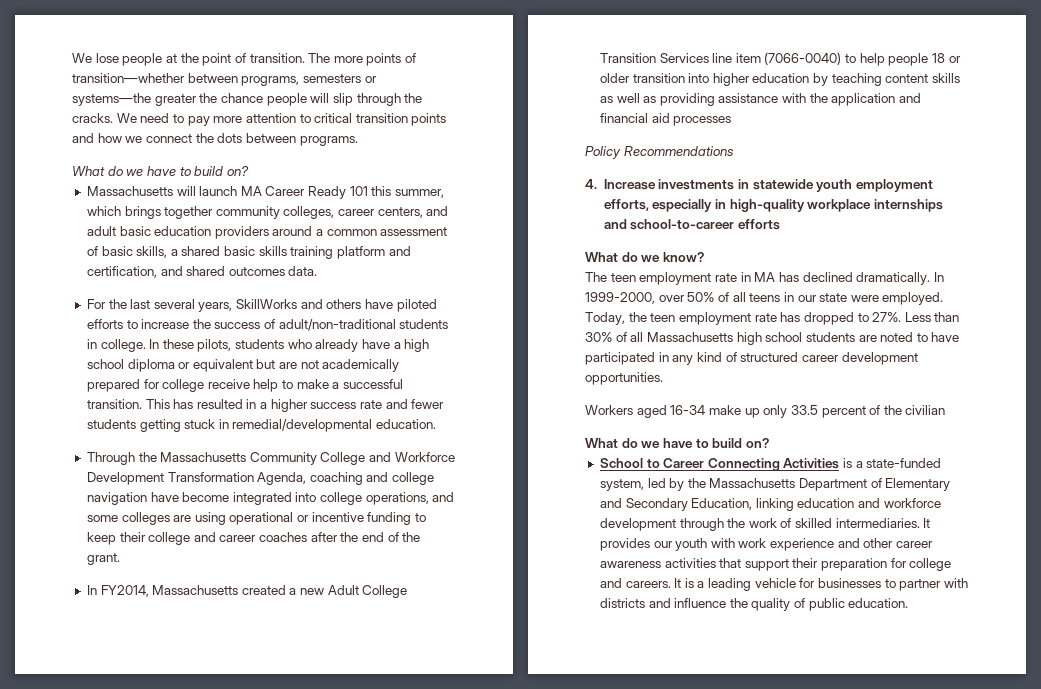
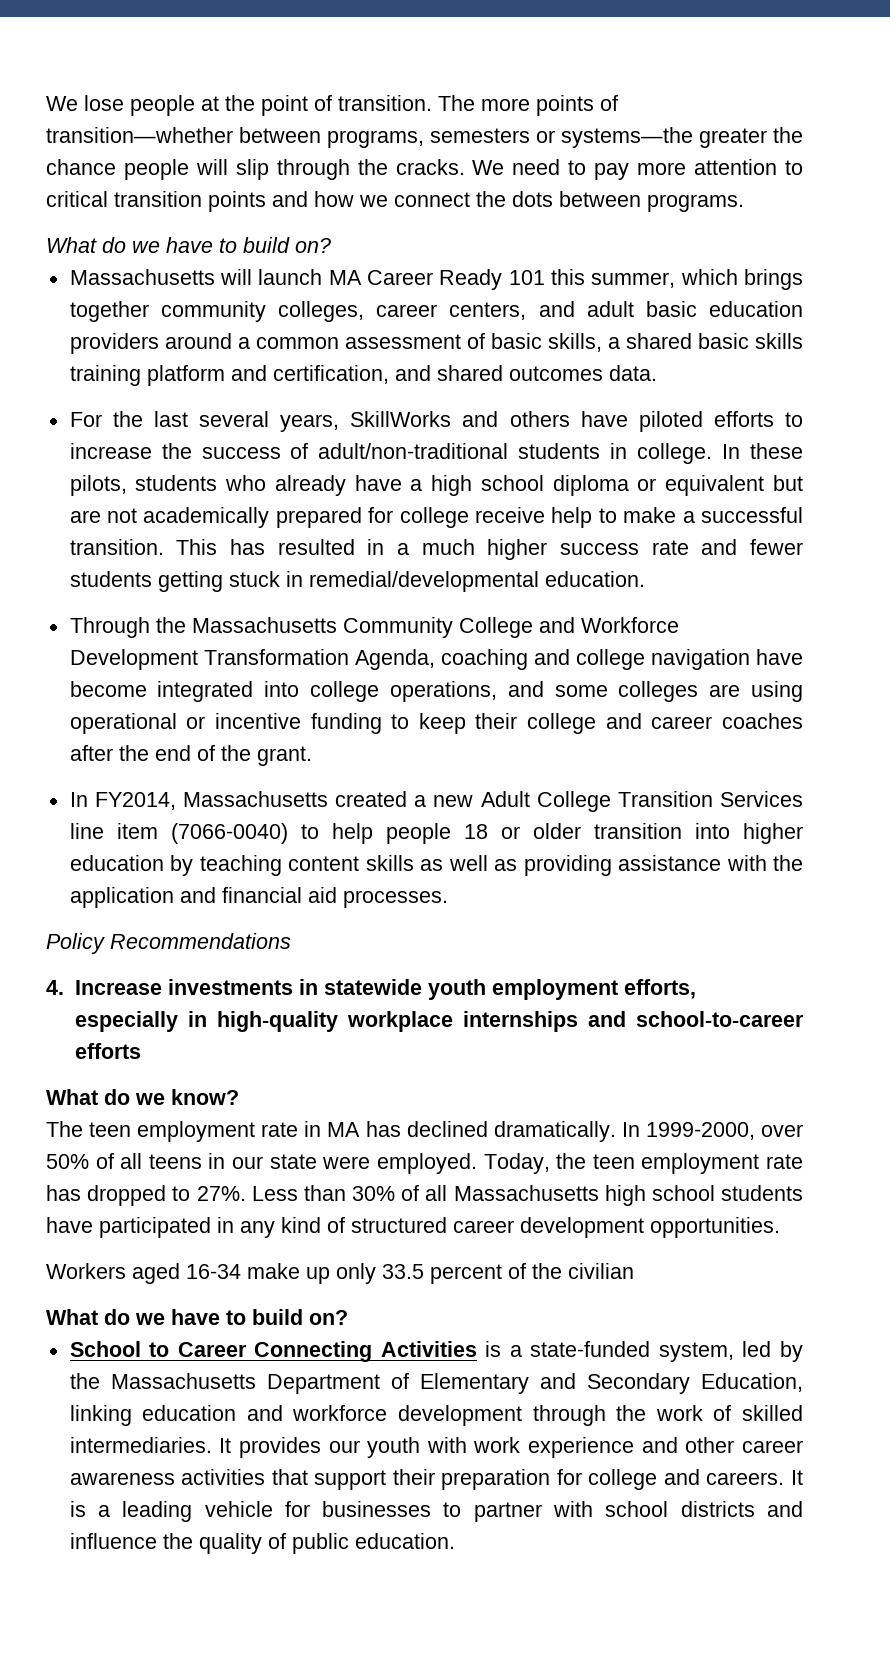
- This has resulted in a higher success rate and fewer students getting stuck in remedial/developmental education.
+ This has resulted in a much higher success rate and fewer students getting stuck in remedial/developmental education.
- In FY2014, Massachusetts created a new Adult College Transition Services line item (7066-0040) to help people 18 or older transition into higher education by teaching content skills as well as providing assistance with the application and financial aid processes
+ In FY2014, Massachusetts created a new Adult College Transition Services line item (7066-0040) to help people 18 or older transition into higher education by teaching content skills as well as providing assistance with the application and financial aid processes.
- Less than 30% of all Massachusetts high school students are noted to have participated in any kind of structured career development opportunities.
+ Less than 30% of all Massachusetts high school students have participated in any kind of structured career development opportunities.
- It is a leading vehicle for businesses to partner with districts and influence the quality of public education.
+ It is a leading vehicle for businesses to partner with school districts and influence the quality of public education.

